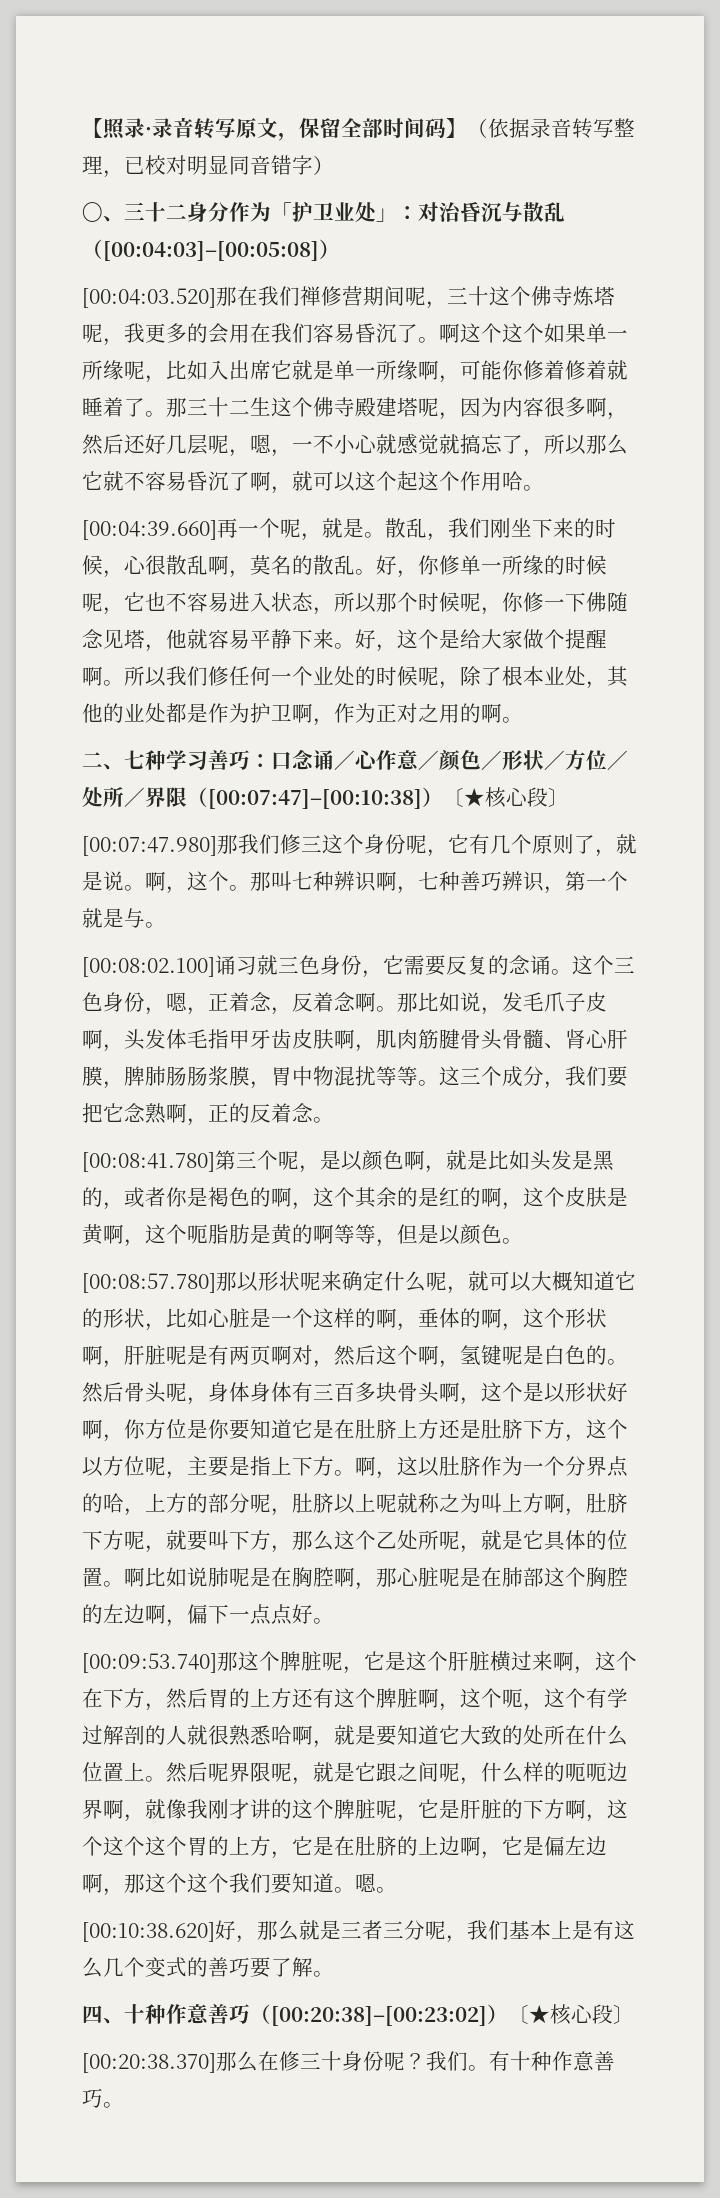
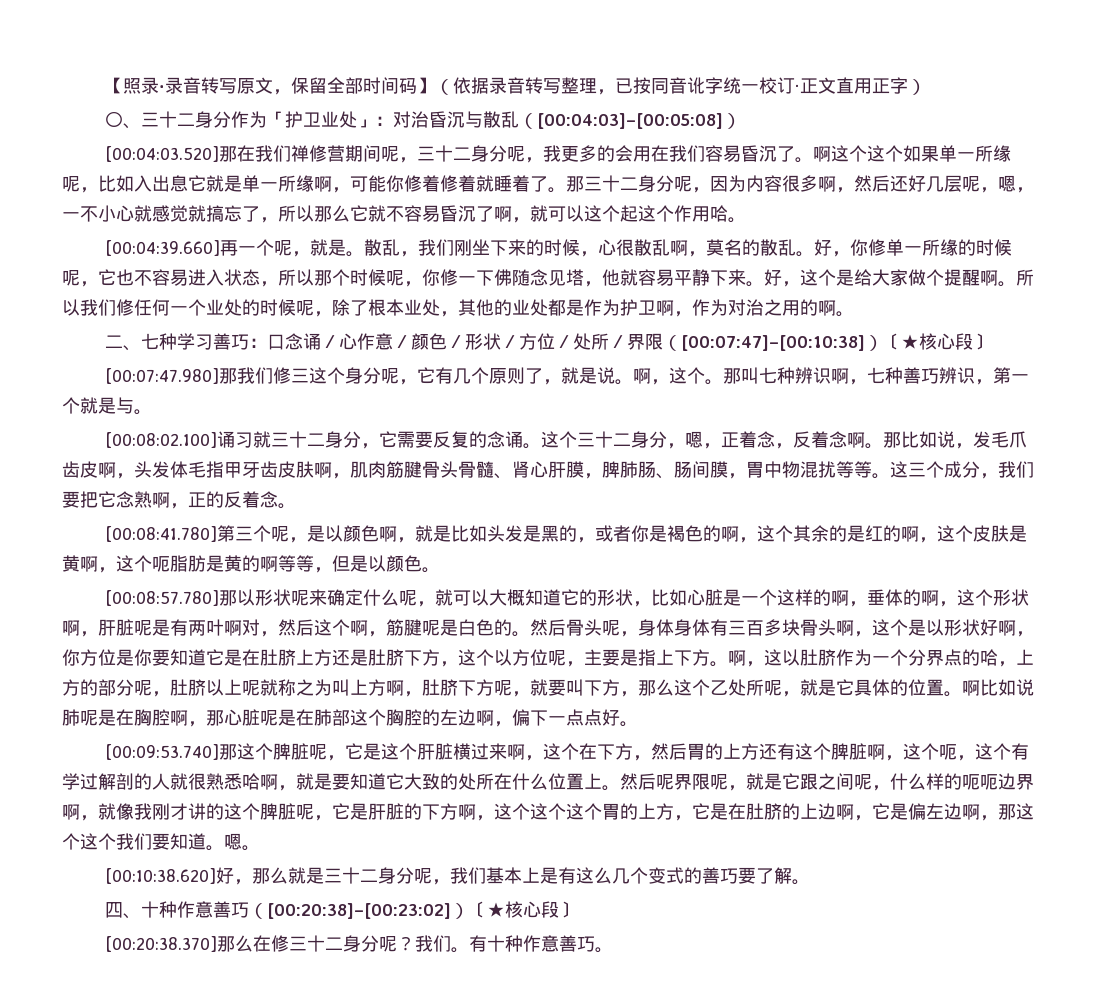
- 【照录·录音转写原文，保留全部时间码】（依据录音转写整理，已校对明显同音错字）
+ 【照录·录音转写原文，保留全部时间码】（依据录音转写整理，已按同音讹字统一校订·正文直用正字）
- [00:04:03.520]那在我们禅修营期间呢，三十这个佛寺炼塔呢，我更多的会用在我们容易昏沉了。
+ [00:04:03.520]那在我们禅修营期间呢，三十二身分呢，我更多的会用在我们容易昏沉了。
- 啊这个这个如果单一所缘呢，比如入出席它就是单一所缘啊，可能你修着修着就睡着了。
+ 啊这个这个如果单一所缘呢，比如入出息它就是单一所缘啊，可能你修着修着就睡着了。
- 那三十二生这个佛寺殿建塔呢，因为内容很多啊，然后还好几层呢，嗯，一不小心就感觉就搞忘了，所以那么它就不容易昏沉了啊，就可以这个起这个作用哈。
+ 那三十二身分呢，因为内容很多啊，然后还好几层呢，嗯，一不小心就感觉就搞忘了，所以那么它就不容易昏沉了啊，就可以这个起这个作用哈。
- 所以我们修任何一个业处的时候呢，除了根本业处，其他的业处都是作为护卫啊，作为正对之用的啊。
+ 所以我们修任何一个业处的时候呢，除了根本业处，其他的业处都是作为护卫啊，作为对治之用的啊。
- [00:07:47.980]那我们修三这个身份呢，它有几个原则了，就是说。
+ [00:07:47.980]那我们修三这个身分呢，它有几个原则了，就是说。
- [00:08:02.100]诵习就三色身份，它需要反复的念诵。
+ [00:08:02.100]诵习就三十二身分，它需要反复的念诵。
- 这个三色身份，嗯，正着念，反着念啊。
+ 这个三十二身分，嗯，正着念，反着念啊。
- 那比如说，发毛爪子皮啊，头发体毛指甲牙齿皮肤啊，肌肉筋腱骨头骨髓、肾心肝膜，脾肺肠肠浆膜，胃中物混扰等等。
+ 那比如说，发毛爪齿皮啊，头发体毛指甲牙齿皮肤啊，肌肉筋腱骨头骨髓、肾心肝膜，脾肺肠、肠间膜，胃中物混扰等等。
- [00:08:57.780]那以形状呢来确定什么呢，就可以大概知道它的形状，比如心脏是一个这样的啊，垂体的啊，这个形状啊，肝脏呢是有两页啊对，然后这个啊，氢键呢是白色的。
+ [00:08:57.780]那以形状呢来确定什么呢，就可以大概知道它的形状，比如心脏是一个这样的啊，垂体的啊，这个形状啊，肝脏呢是有两叶啊对，然后这个啊，筋腱呢是白色的。
- [00:10:38.620]好，那么就是三者三分呢，我们基本上是有这么几个变式的善巧要了解。
+ [00:10:38.620]好，那么就是三十二身分呢，我们基本上是有这么几个变式的善巧要了解。
- [00:20:38.370]那么在修三十身份呢？
+ [00:20:38.370]那么在修三十二身分呢？

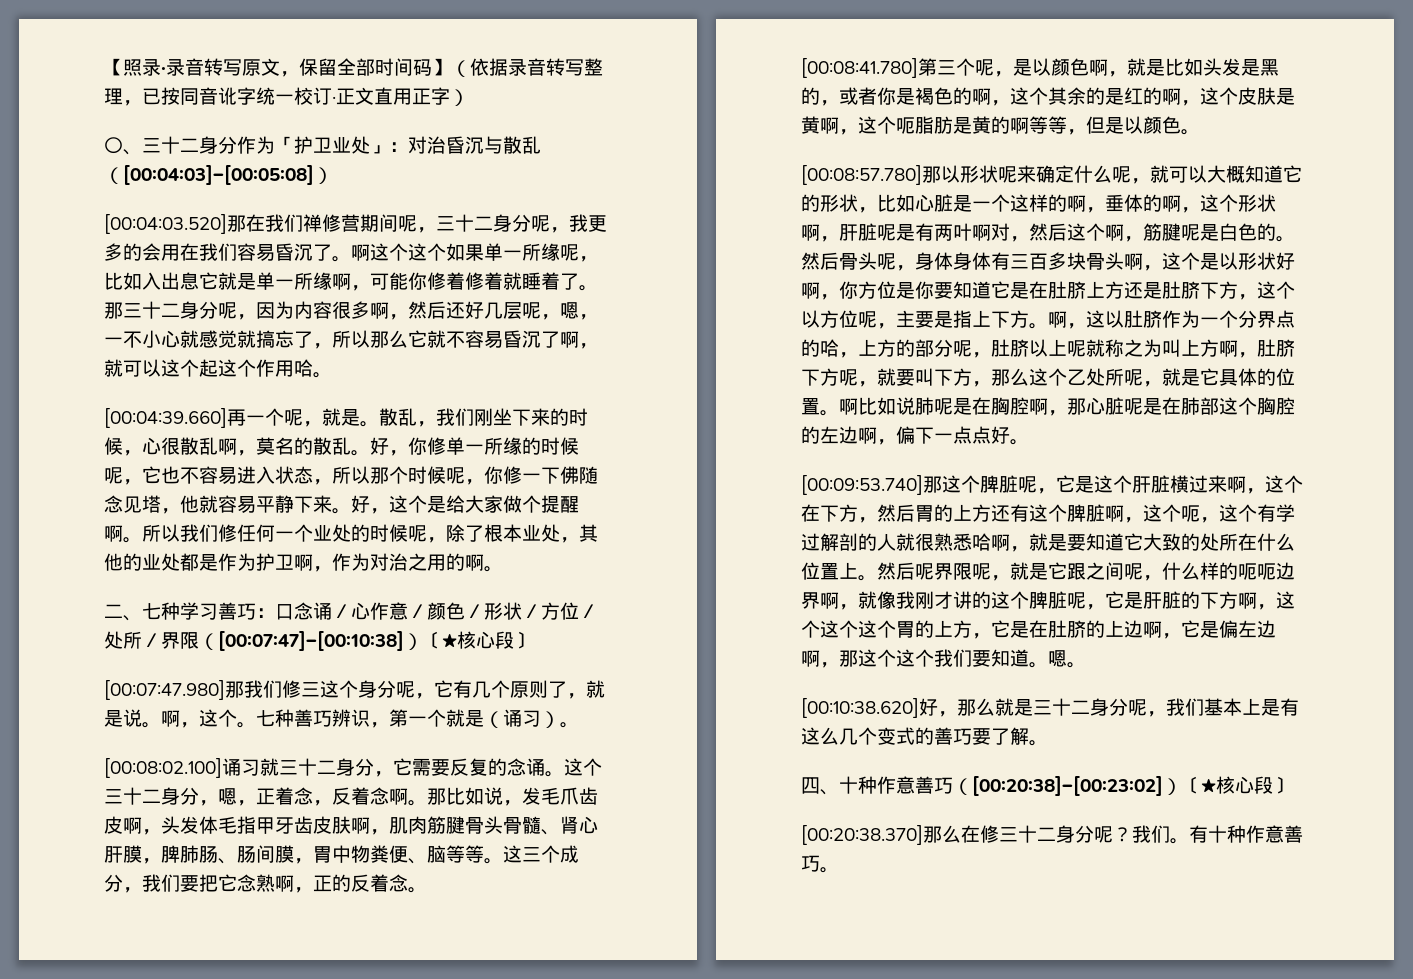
- 那叫七种辨识啊，七种善巧辨识，第一个就是与。
+ 七种善巧辨识，第一个就是（诵习）。
- 那比如说，发毛爪齿皮啊，头发体毛指甲牙齿皮肤啊，肌肉筋腱骨头骨髓、肾心肝膜，脾肺肠、肠间膜，胃中物混扰等等。
+ 那比如说，发毛爪齿皮啊，头发体毛指甲牙齿皮肤啊，肌肉筋腱骨头骨髓、肾心肝膜，脾肺肠、肠间膜，胃中物粪便、脑等等。

